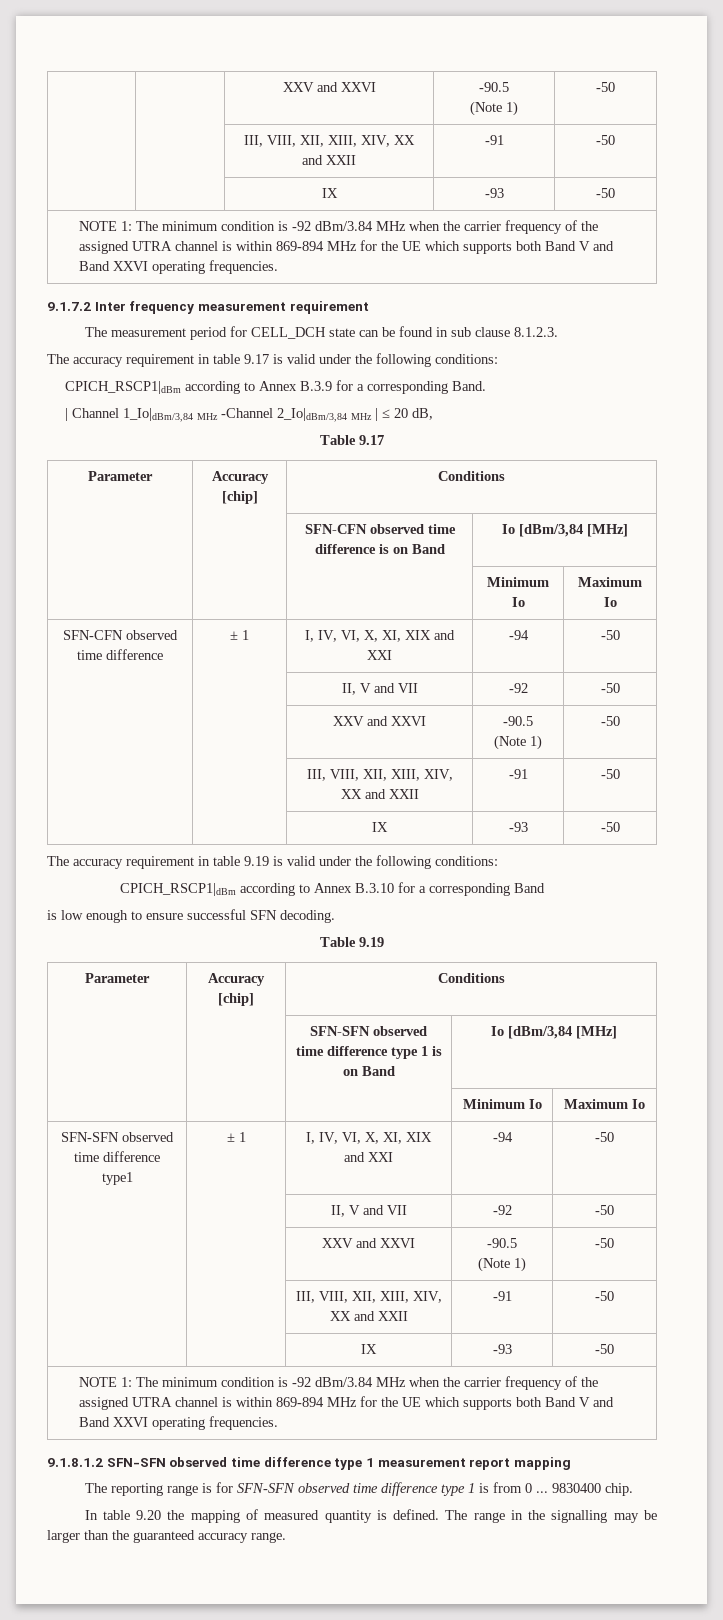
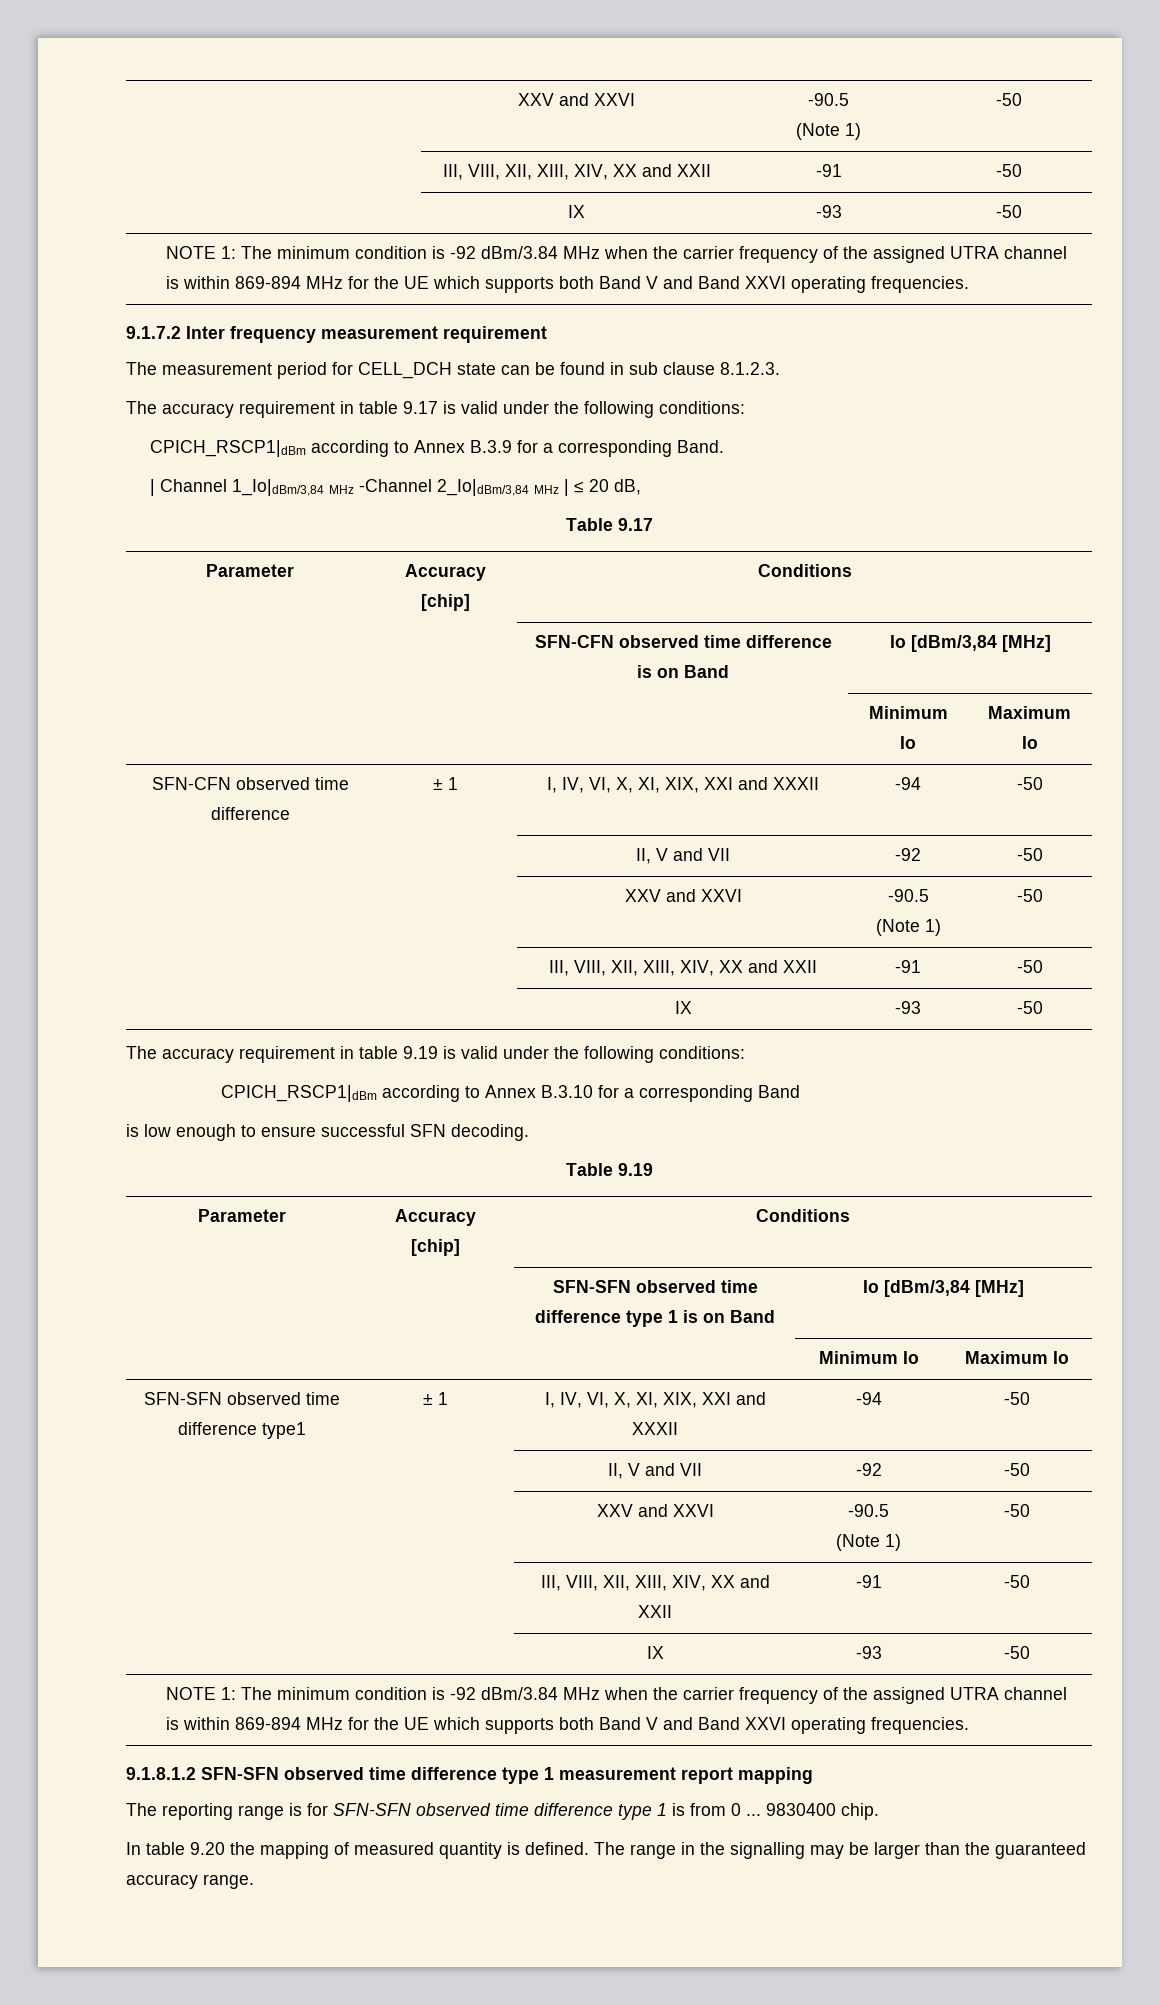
- SFN-CFN observed time difference | ± 1 | I, IV, VI, X, XI, XIX and XXI | -94 | -50
+ SFN-CFN observed time difference | ± 1 | I, IV, VI, X, XI, XIX, XXI and XXXII | -94 | -50
- SFN-SFN observed time difference type1 | ± 1 | I, IV, VI, X, XI, XIX and XXI | -94 | -50
+ SFN-SFN observed time difference type1 | ± 1 | I, IV, VI, X, XI, XIX, XXI and XXXII | -94 | -50

